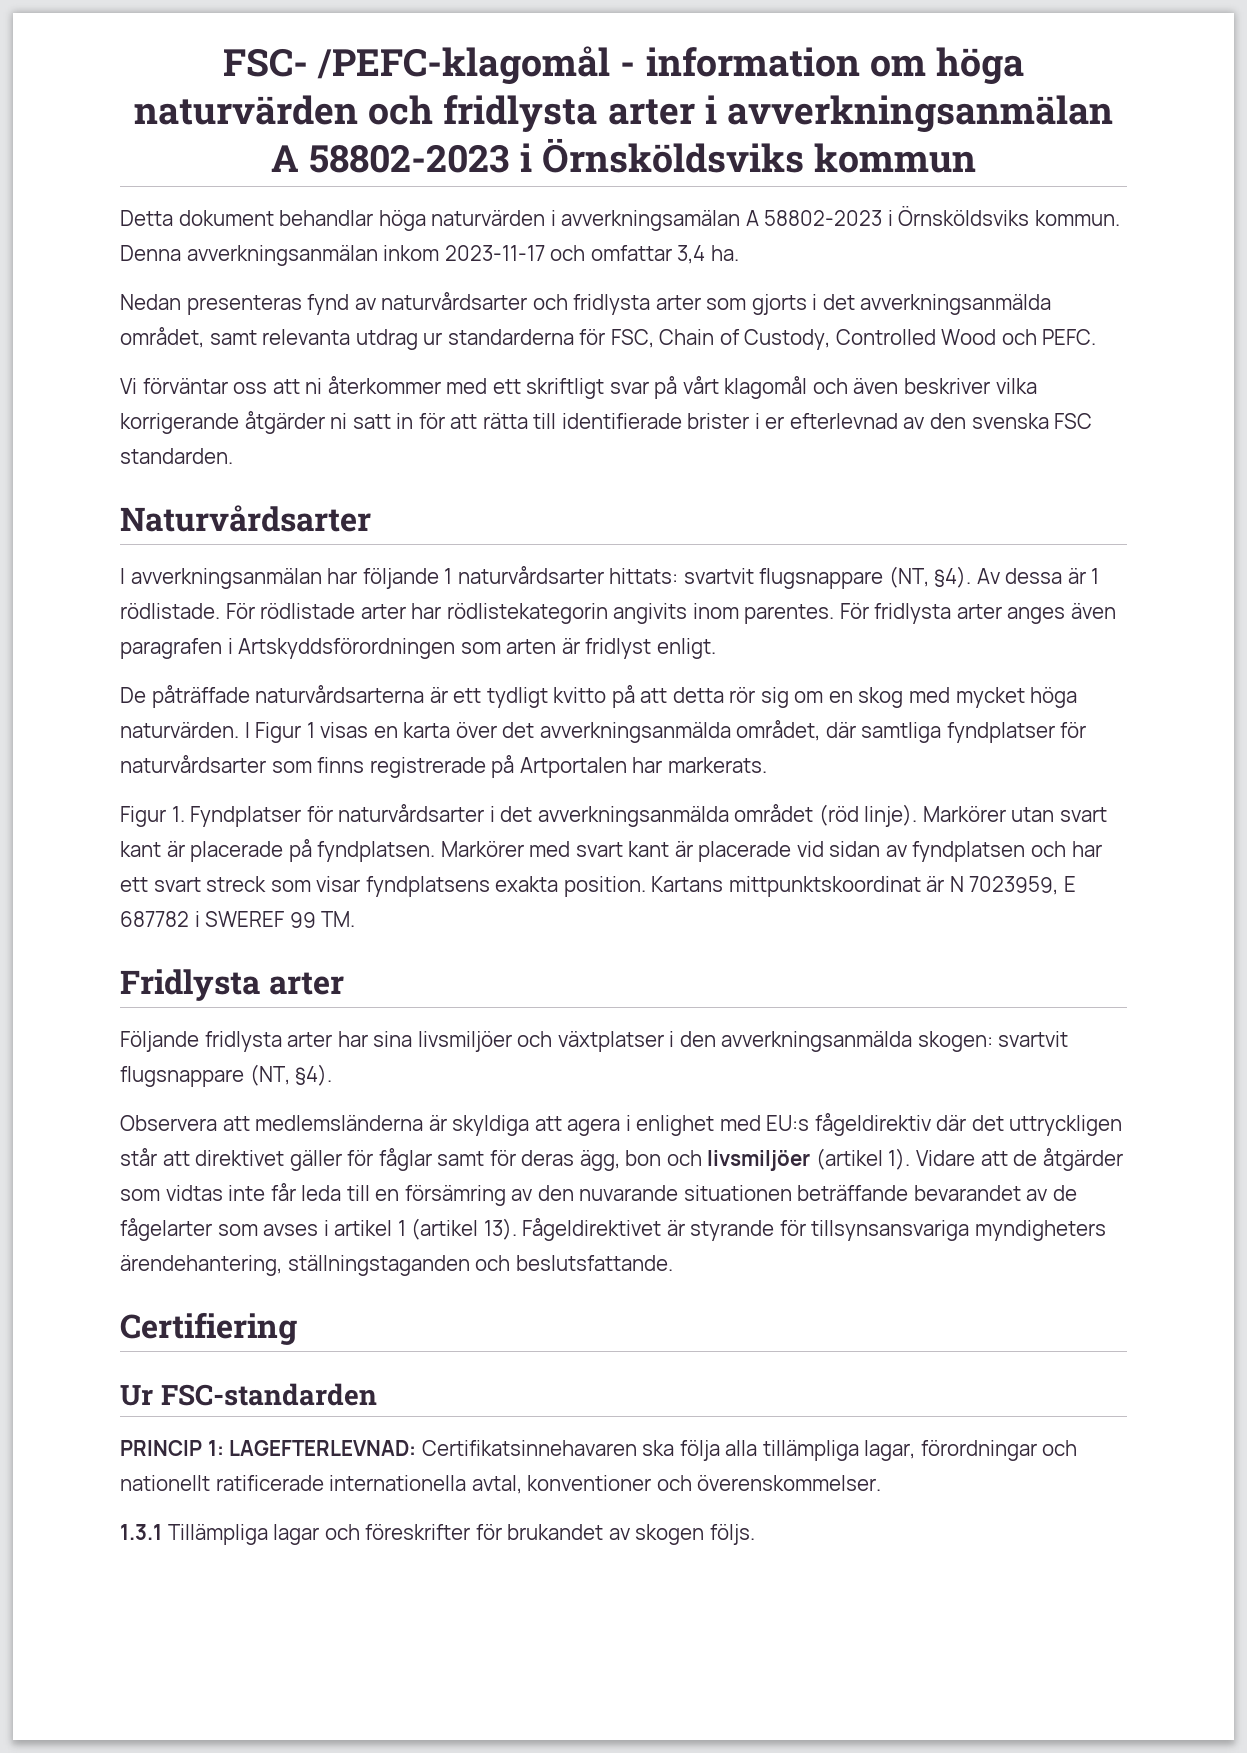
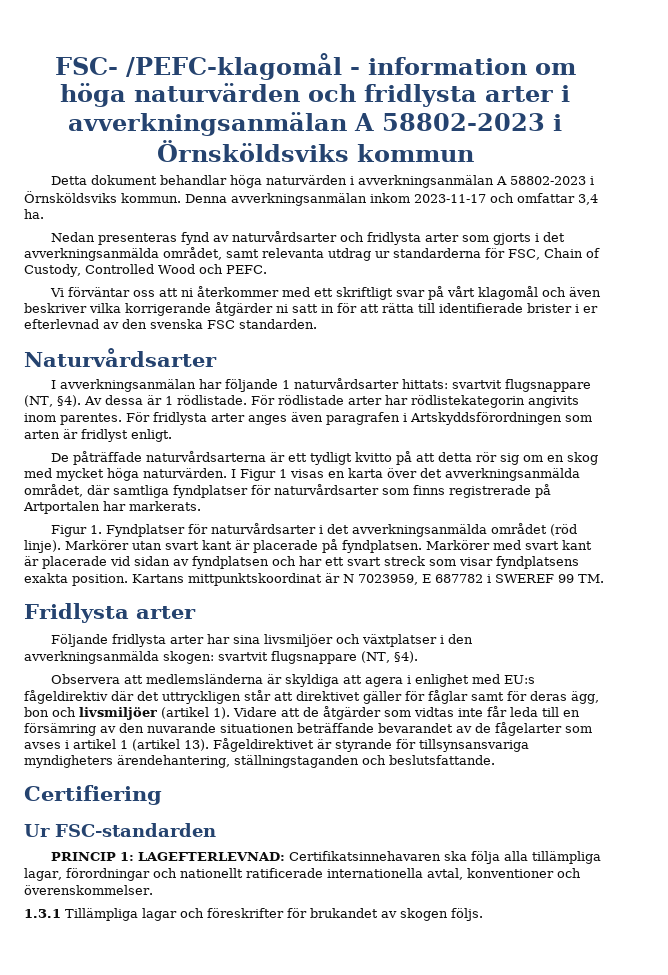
- Detta dokument behandlar höga naturvärden i avverkningsamälan A 58802-2023 i Örnsköldsviks kommun.
+ Detta dokument behandlar höga naturvärden i avverkningsanmälan A 58802-2023 i Örnsköldsviks kommun.

